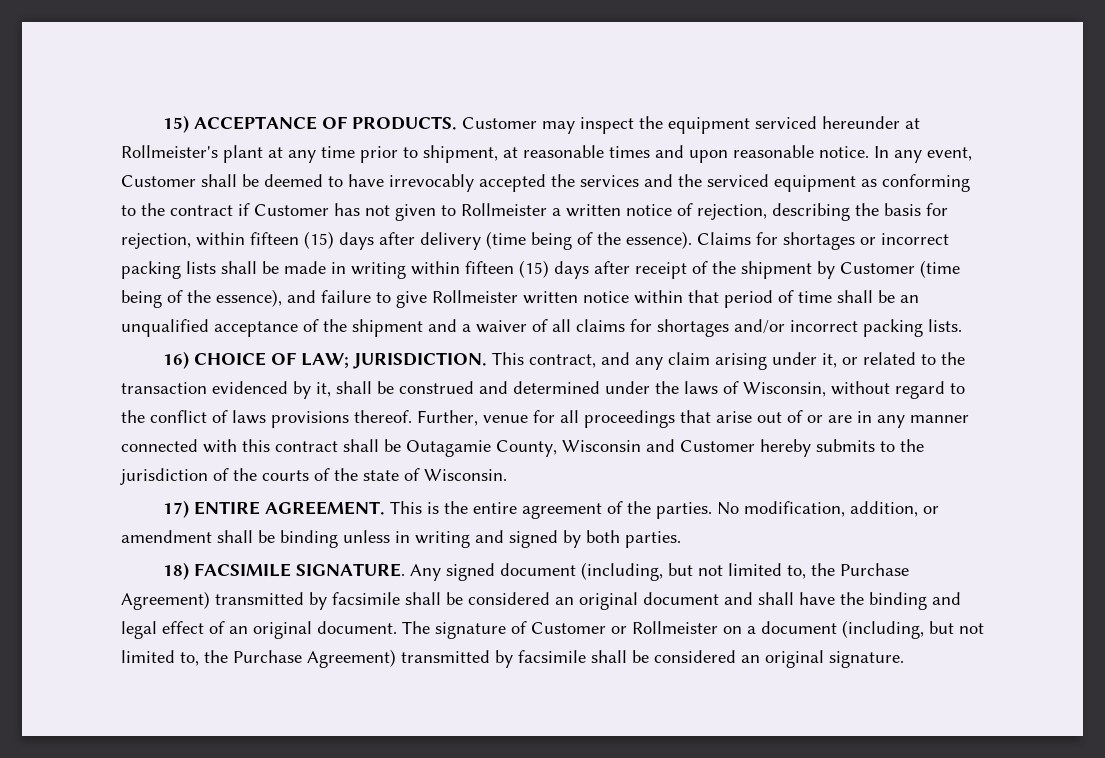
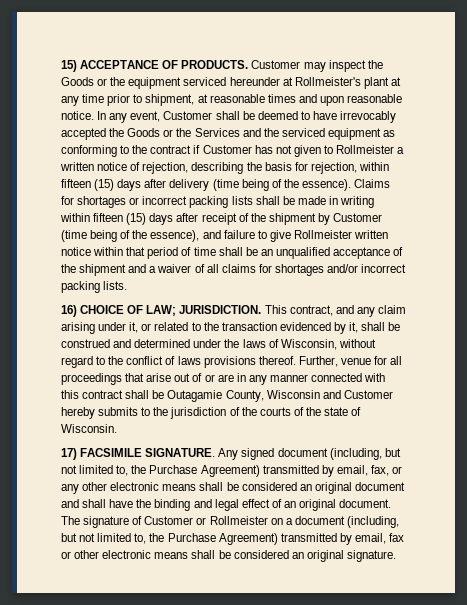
- Customer may inspect the equipment serviced hereunder at Rollmeister's plant at any time prior to shipment, at reasonable times and upon reasonable notice.
+ Customer may inspect the Goods or the equipment serviced hereunder at Rollmeister's plant at any time prior to shipment, at reasonable times and upon reasonable notice.
- In any event, Customer shall be deemed to have irrevocably accepted the services and the serviced equipment as conforming to the contract if Customer has not given to Rollmeister a written notice of rejection, describing the basis for rejection, within fifteen (15) days after delivery (time being of the essence).
+ In any event, Customer shall be deemed to have irrevocably accepted the Goods or the Services and the serviced equipment as conforming to the contract if Customer has not given to Rollmeister a written notice of rejection, describing the basis for rejection, within fifteen (15) days after delivery (time being of the essence).
- 17) ENTIRE AGREEMENT. This is the entire agreement of the parties. No modification, addition, or amendment shall be binding unless in writing and signed by both parties.
- 18) FACSIMILE SIGNATURE.
+ 17) FACSIMILE SIGNATURE.
- Any signed document (including, but not limited to, the Purchase Agreement) transmitted by facsimile shall be considered an original document and shall have the binding and legal effect of an original document.
+ Any signed document (including, but not limited to, the Purchase Agreement) transmitted by email, fax, or any other electronic means shall be considered an original document and shall have the binding and legal effect of an original document.
- The signature of Customer or Rollmeister on a document (including, but not limited to, the Purchase Agreement) transmitted by facsimile shall be considered an original signature.
+ The signature of Customer or Rollmeister on a document (including, but not limited to, the Purchase Agreement) transmitted by email, fax or other electronic means shall be considered an original signature.

